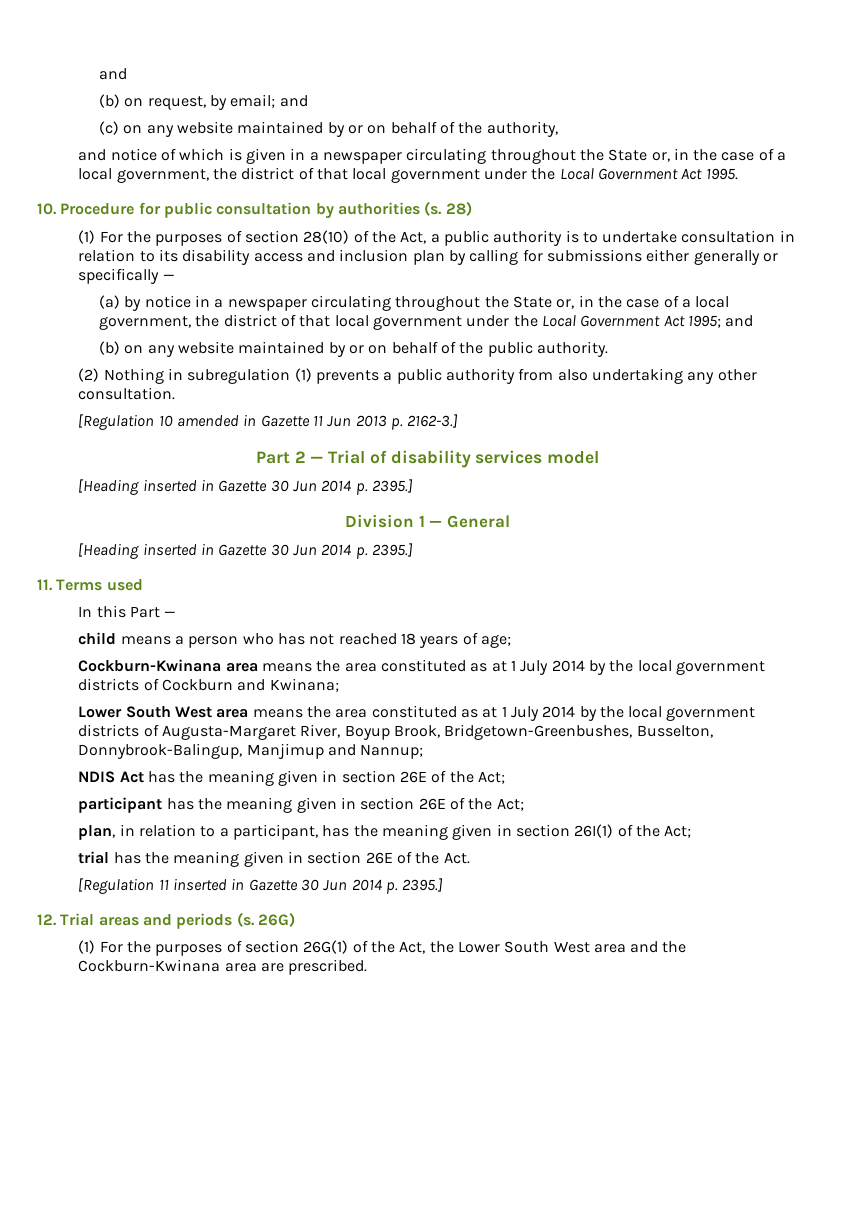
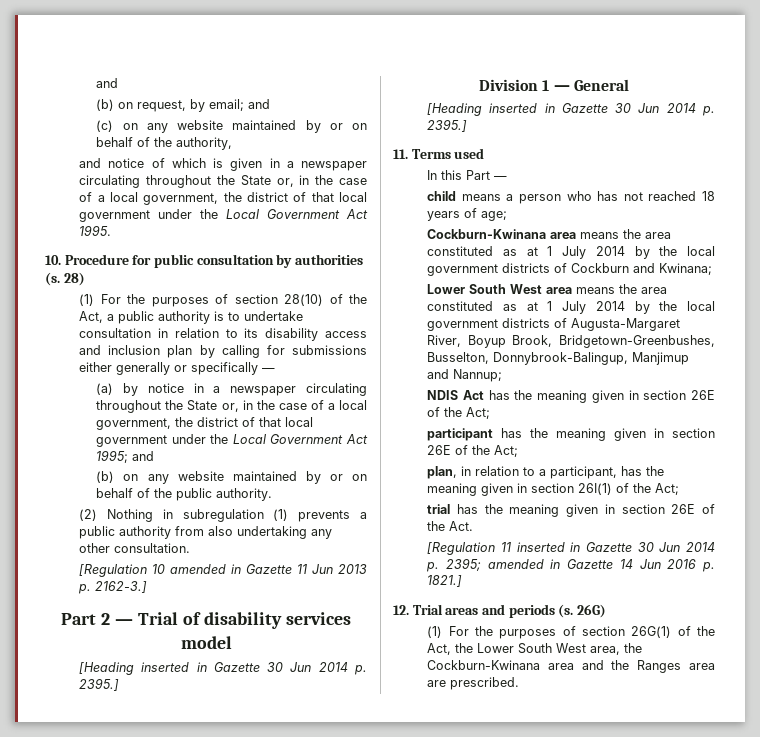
- [Regulation 11 inserted in Gazette 30 Jun 2014 p. 2395.]
+ [Regulation 11 inserted in Gazette 30 Jun 2014 p. 2395; amended in Gazette 14 Jun 2016 p. 1821.]
- (1) For the purposes of section 26G(1) of the Act, the Lower South West area and the Cockburn-Kwinana area are prescribed.
+ (1) For the purposes of section 26G(1) of the Act, the Lower South West area, the Cockburn-Kwinana area and the Ranges area are prescribed.

